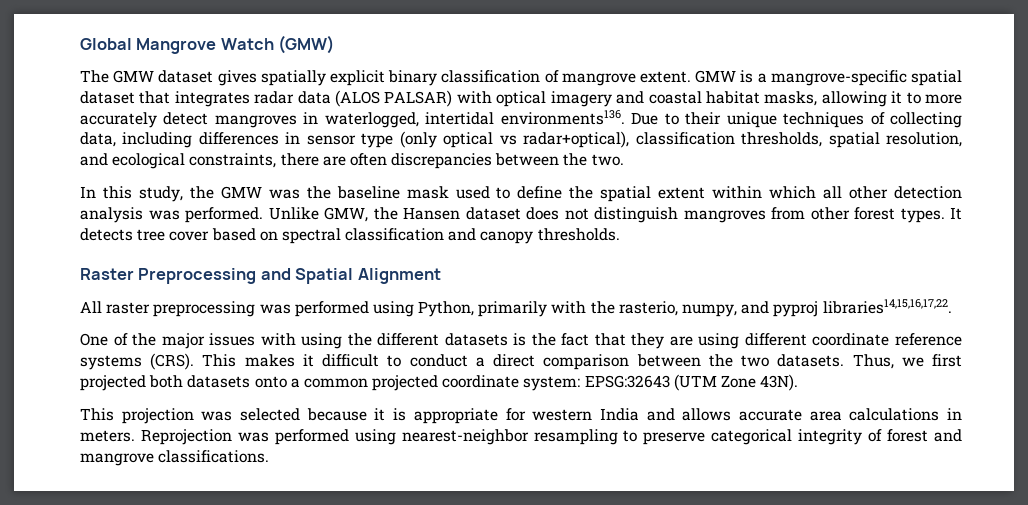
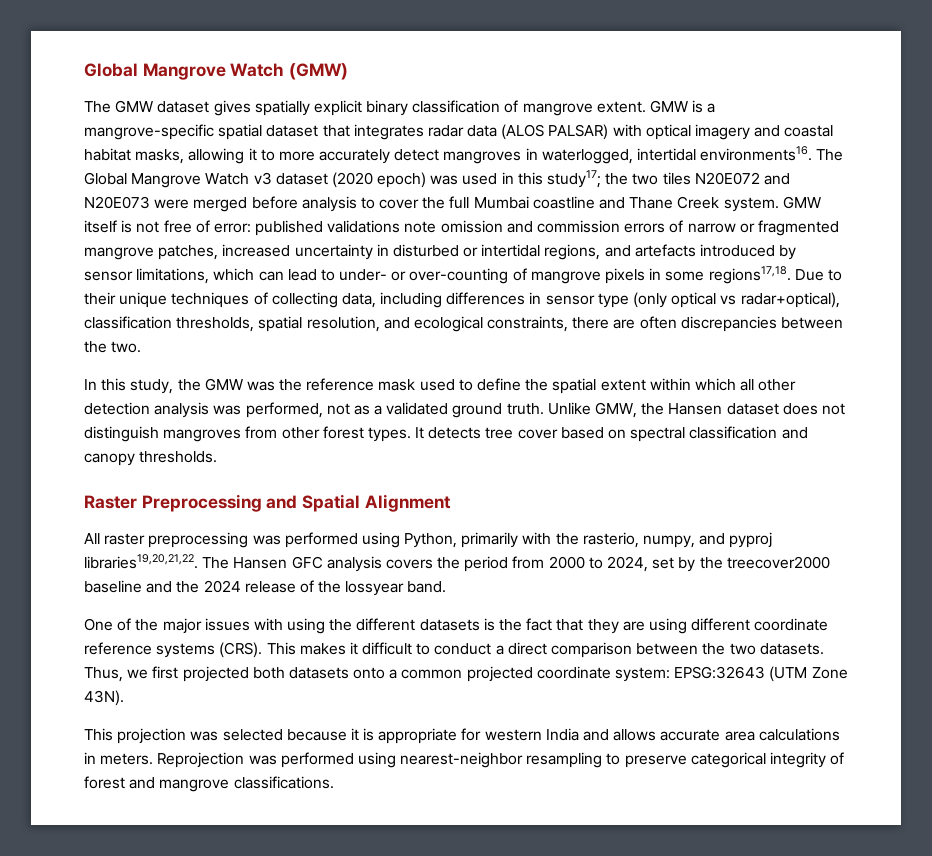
- GMW is a mangrove-specific spatial dataset that integrates radar data (ALOS PALSAR) with optical imagery and coastal habitat masks, allowing it to more accurately detect mangroves in waterlogged, intertidal environments136.
+ GMW is a mangrove-specific spatial dataset that integrates radar data (ALOS PALSAR) with optical imagery and coastal habitat masks, allowing it to more accurately detect mangroves in waterlogged, intertidal environments16. The Global Mangrove Watch v3 dataset (2020 epoch) was used in this study17; the two tiles N20E072 and N20E073 were merged before analysis to cover the full Mumbai coastline and Thane Creek system. GMW itself is not free of error: published validations note omission and commission errors of narrow or fragmented mangrove patches, increased uncertainty in disturbed or intertidal regions, and artefacts introduced by sensor limitations, which can lead to under- or over-counting of mangrove pixels in some regions17,18.
- In this study, the GMW was the baseline mask used to define the spatial extent within which all other detection analysis was performed.
+ In this study, the GMW was the reference mask used to define the spatial extent within which all other detection analysis was performed, not as a validated ground truth.
- All raster preprocessing was performed using Python, primarily with the rasterio, numpy, and pyproj libraries14,15,16,17,22.
+ All raster preprocessing was performed using Python, primarily with the rasterio, numpy, and pyproj libraries19,20,21,22. The Hansen GFC analysis covers the period from 2000 to 2024, set by the treecover2000 baseline and the 2024 release of the lossyear band.

